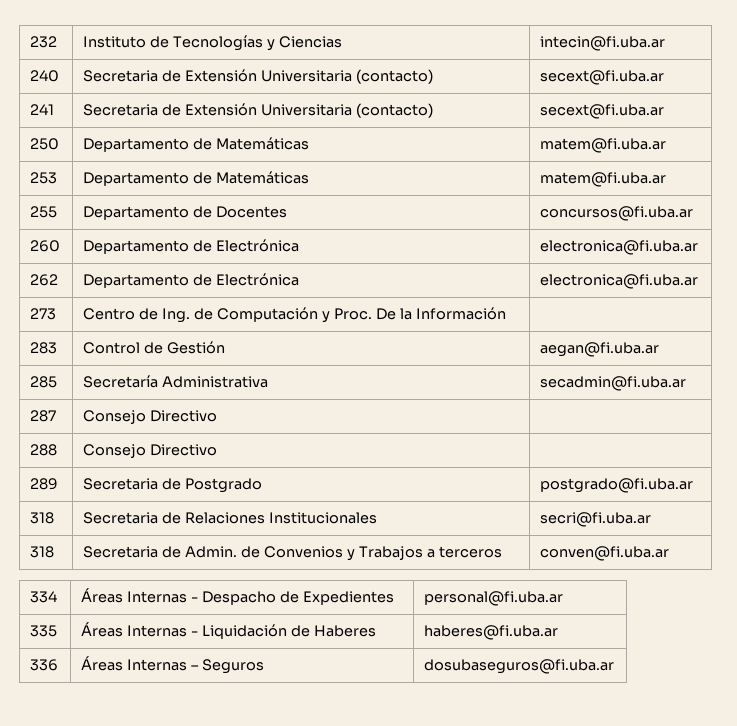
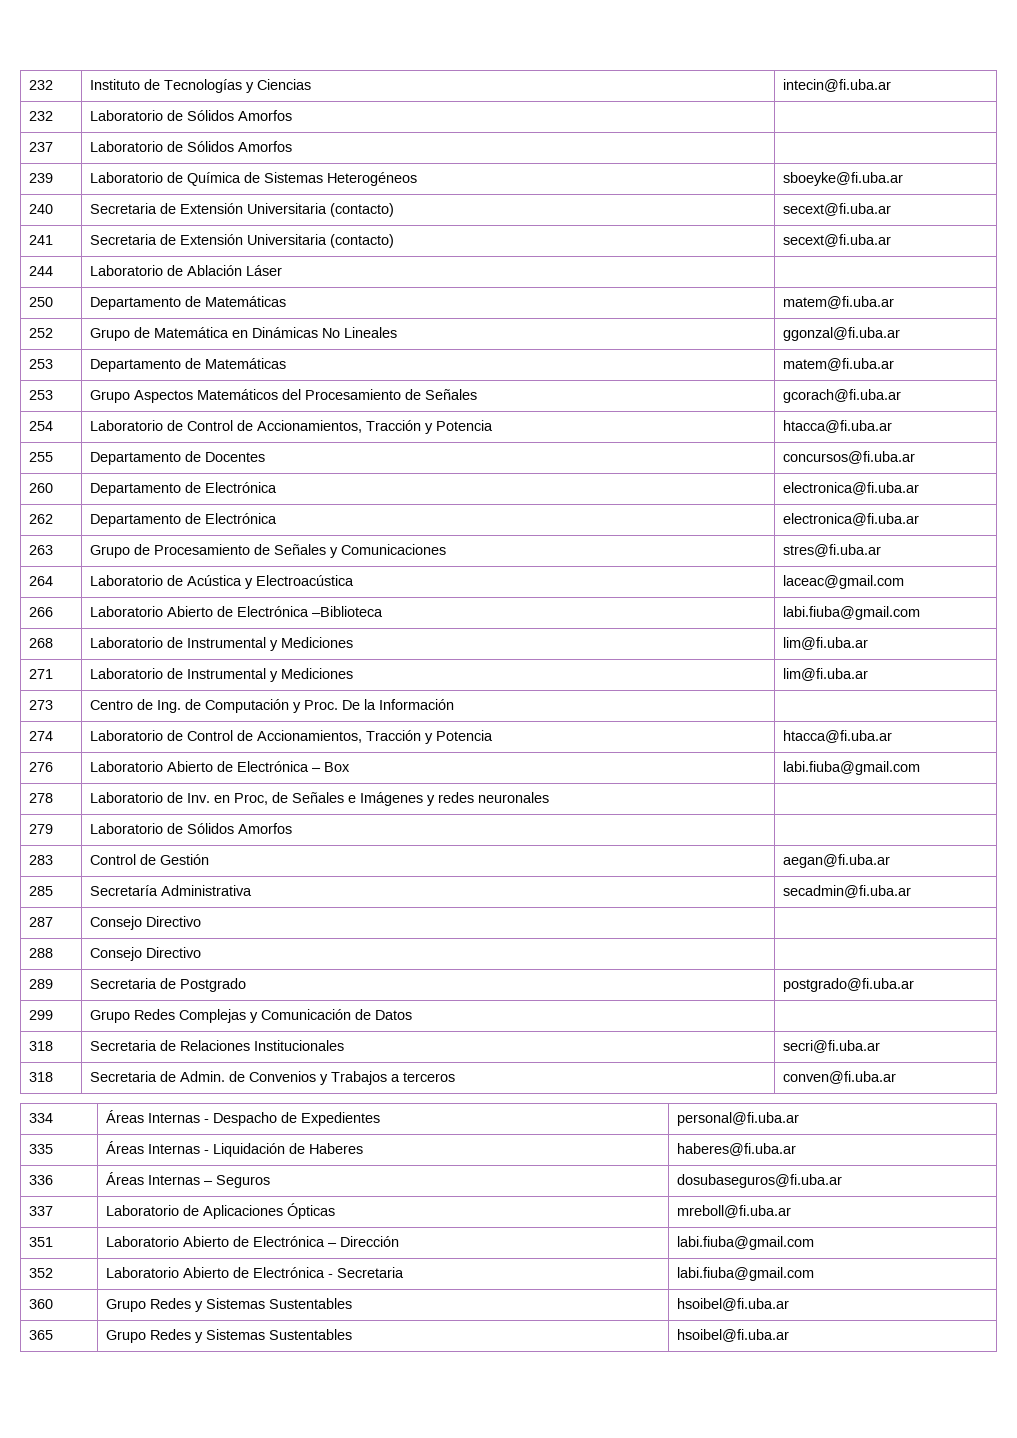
+ 232 | Laboratorio de Sólidos Amorfos |
+ 237 | Laboratorio de Sólidos Amorfos |
+ 239 | Laboratorio de Química de Sistemas Heterogéneos | sboeyke@fi.uba.ar
+ 244 | Laboratorio de Ablación Láser |
+ 252 | Grupo de Matemática en Dinámicas No Lineales | ggonzal@fi.uba.ar
  253 | Departamento de Matemáticas | matem@fi.uba.ar
+ 253 | Grupo Aspectos Matemáticos del Procesamiento de Señales | gcorach@fi.uba.ar
+ 254 | Laboratorio de Control de Accionamientos, Tracción y Potencia | htacca@fi.uba.ar
+ 263 | Grupo de Procesamiento de Señales y Comunicaciones | stres@fi.uba.ar
+ 264 | Laboratorio de Acústica y Electroacústica | laceac@gmail.com
+ 266 | Laboratorio Abierto de Electrónica –Biblioteca | labi.fiuba@gmail.com
+ 268 | Laboratorio de Instrumental y Mediciones | lim@fi.uba.ar
+ 271 | Laboratorio de Instrumental y Mediciones | lim@fi.uba.ar
+ 274 | Laboratorio de Control de Accionamientos, Tracción y Potencia | htacca@fi.uba.ar
+ 276 | Laboratorio Abierto de Electrónica – Box | labi.fiuba@gmail.com
+ 278 | Laboratorio de Inv. en Proc, de Señales e Imágenes y redes neuronales |
+ 279 | Laboratorio de Sólidos Amorfos |
+ 299 | Grupo Redes Complejas y Comunicación de Datos |
+ 337 | Laboratorio de Aplicaciones Ópticas | mreboll@fi.uba.ar
+ 351 | Laboratorio Abierto de Electrónica – Dirección | labi.fiuba@gmail.com
+ 352 | Laboratorio Abierto de Electrónica - Secretaria | labi.fiuba@gmail.com
+ 360 | Grupo Redes y Sistemas Sustentables | hsoibel@fi.uba.ar
+ 365 | Grupo Redes y Sistemas Sustentables | hsoibel@fi.uba.ar

